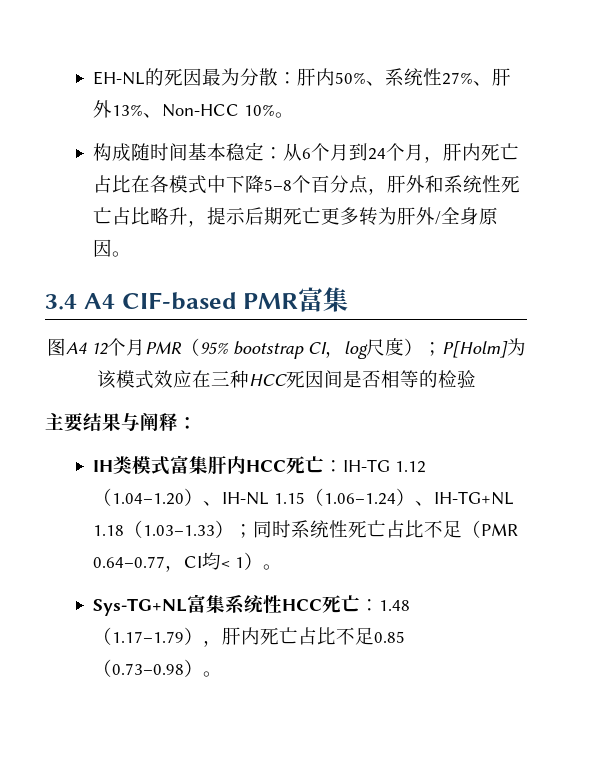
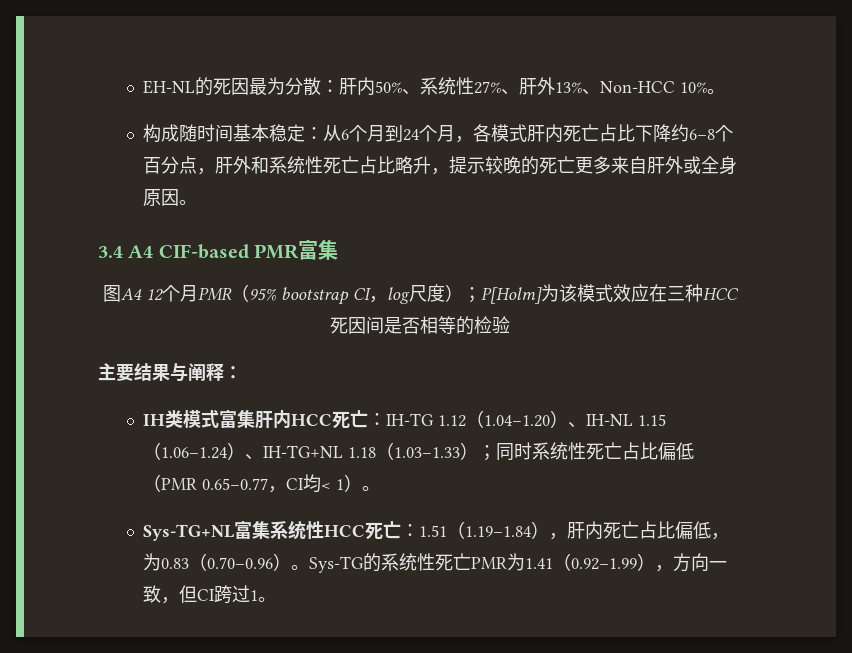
- 构成随时间基本稳定：从6个月到24个月，肝内死亡占比在各模式中下降5–8个百分点，肝外和系统性死亡占比略升，提示后期死亡更多转为肝外/全身原因。
+ 构成随时间基本稳定：从6个月到24个月，各模式肝内死亡占比下降约6–8个百分点，肝外和系统性死亡占比略升，提示较晚的死亡更多来自肝外或全身原因。
- IH类模式富集肝内HCC死亡：IH-TG 1.12（1.04–1.20）、IH-NL 1.15（1.06–1.24）、IH-TG+NL 1.18（1.03–1.33）；同时系统性死亡占比不足（PMR 0.64–0.77，CI均< 1）。
+ IH类模式富集肝内HCC死亡：IH-TG 1.12（1.04–1.20）、IH-NL 1.15（1.06–1.24）、IH-TG+NL 1.18（1.03–1.33）；同时系统性死亡占比偏低（PMR 0.65–0.77，CI均< 1）。
- Sys-TG+NL富集系统性HCC死亡：1.48（1.17–1.79），肝内死亡占比不足0.85（0.73–0.98）。
+ Sys-TG+NL富集系统性HCC死亡：1.51（1.19–1.84），肝内死亡占比偏低，为0.83（0.70–0.96）。Sys-TG的系统性死亡PMR为1.41（0.92–1.99），方向一致，但CI跨过1。

